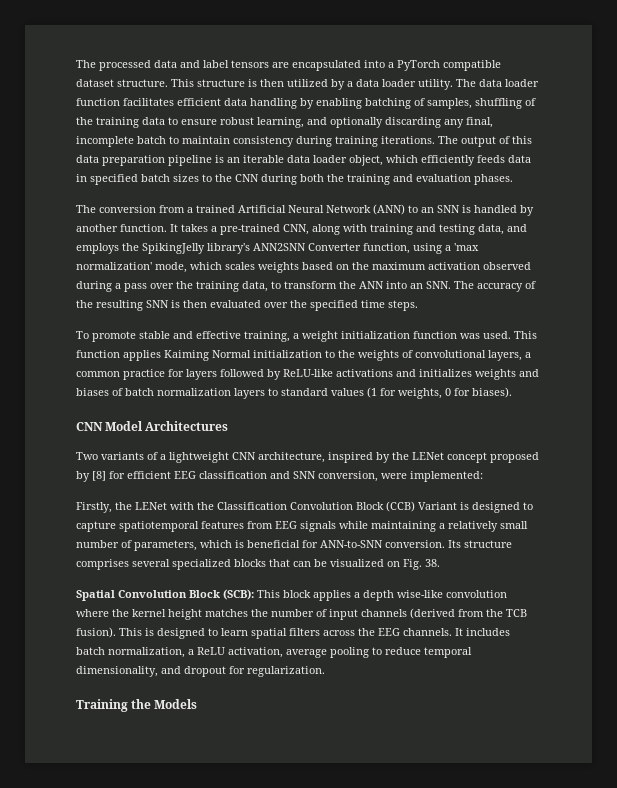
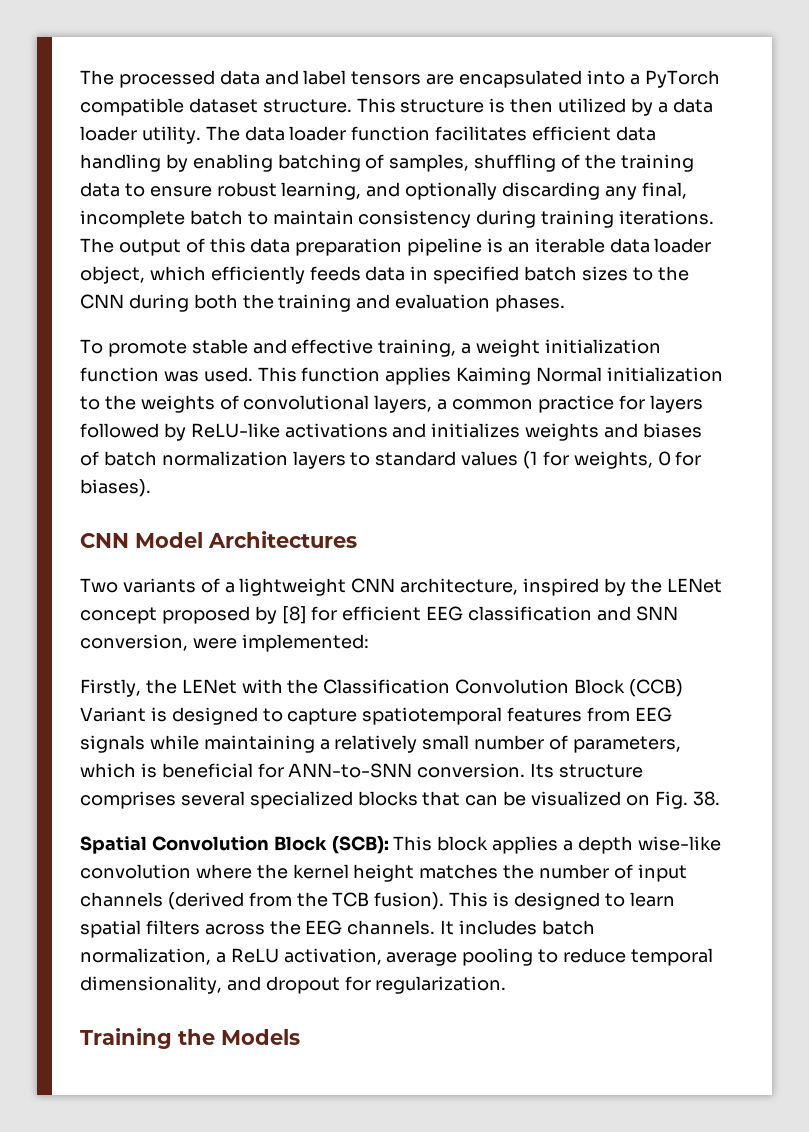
- The conversion from a trained Artificial Neural Network (ANN) to an SNN is handled by another function. It takes a pre-trained CNN, along with training and testing data, and employs the SpikingJelly library's ANN2SNN Converter function, using a 'max normalization' mode, which scales weights based on the maximum activation observed during a pass over the training data, to transform the ANN into an SNN. The accuracy of the resulting SNN is then evaluated over the specified time steps.

